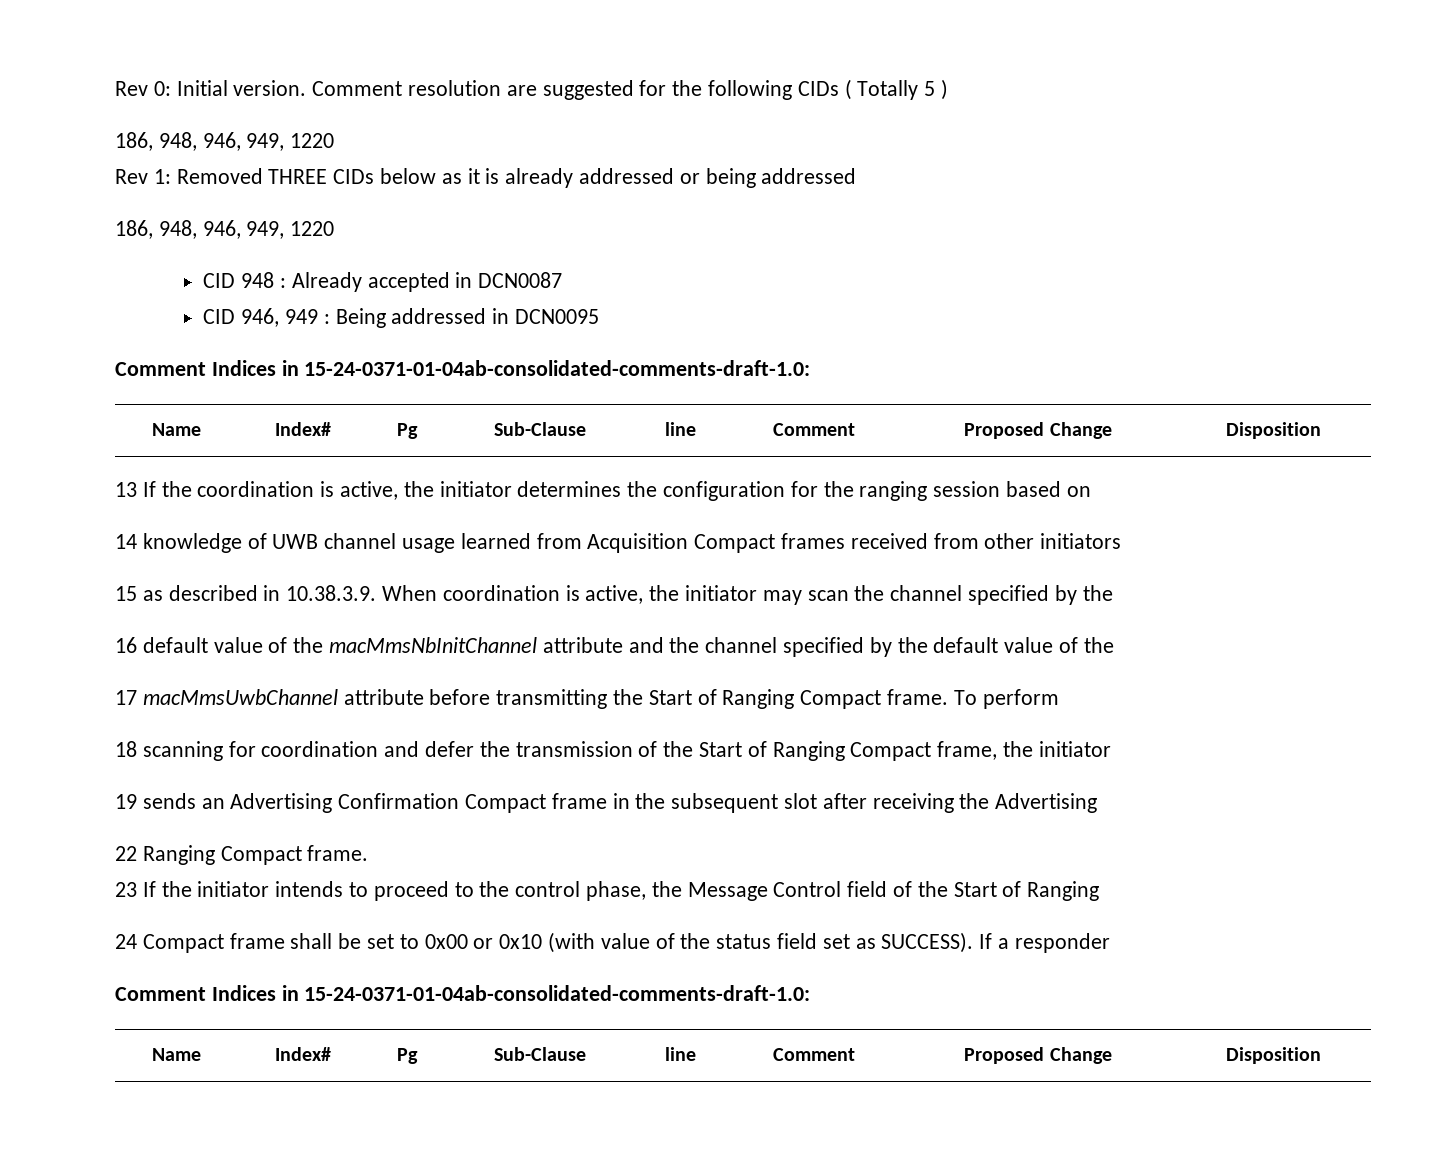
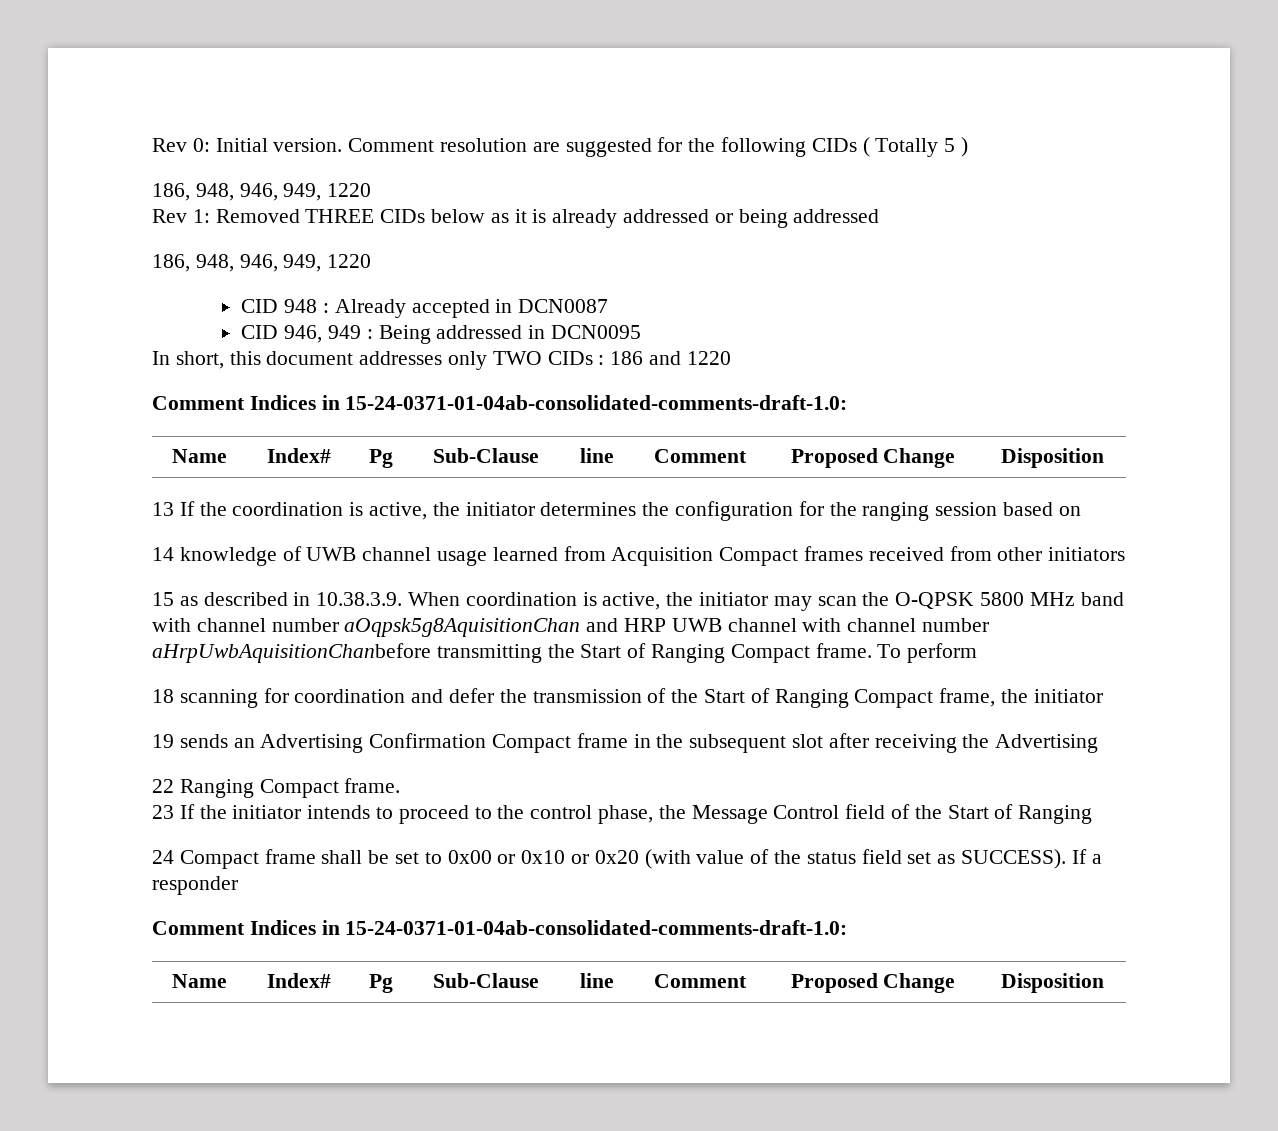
+ In short, this document addresses only TWO CIDs : 186 and 1220
- 15 as described in 10.38.3.9. When coordination is active, the initiator may scan the channel specified by the
- 16 default value of the macMmsNbInitChannel attribute and the channel specified by the default value of the
- 17 macMmsUwbChannel attribute before transmitting the Start of Ranging Compact frame.
+ 15 as described in 10.38.3.9. When coordination is active, the initiator may scan the O-QPSK 5800 MHz band with channel number aOqpsk5g8AquisitionChan and HRP UWB channel with channel number aHrpUwbAquisitionChanbefore transmitting the Start of Ranging Compact frame.
- 24 Compact frame shall be set to 0x00 or 0x10 (with value of the status field set as SUCCESS).
+ 24 Compact frame shall be set to 0x00 or 0x10 or 0x20 (with value of the status field set as SUCCESS).

